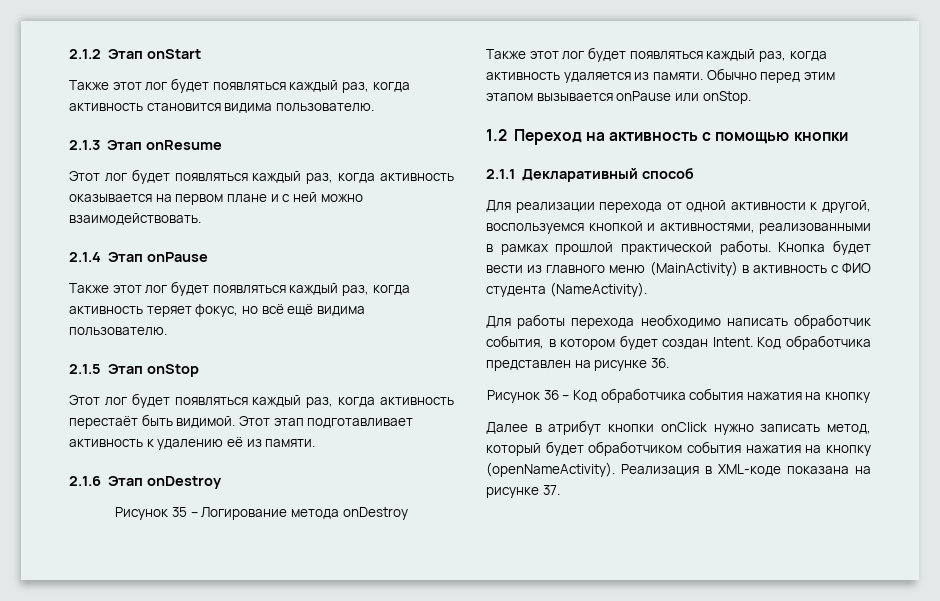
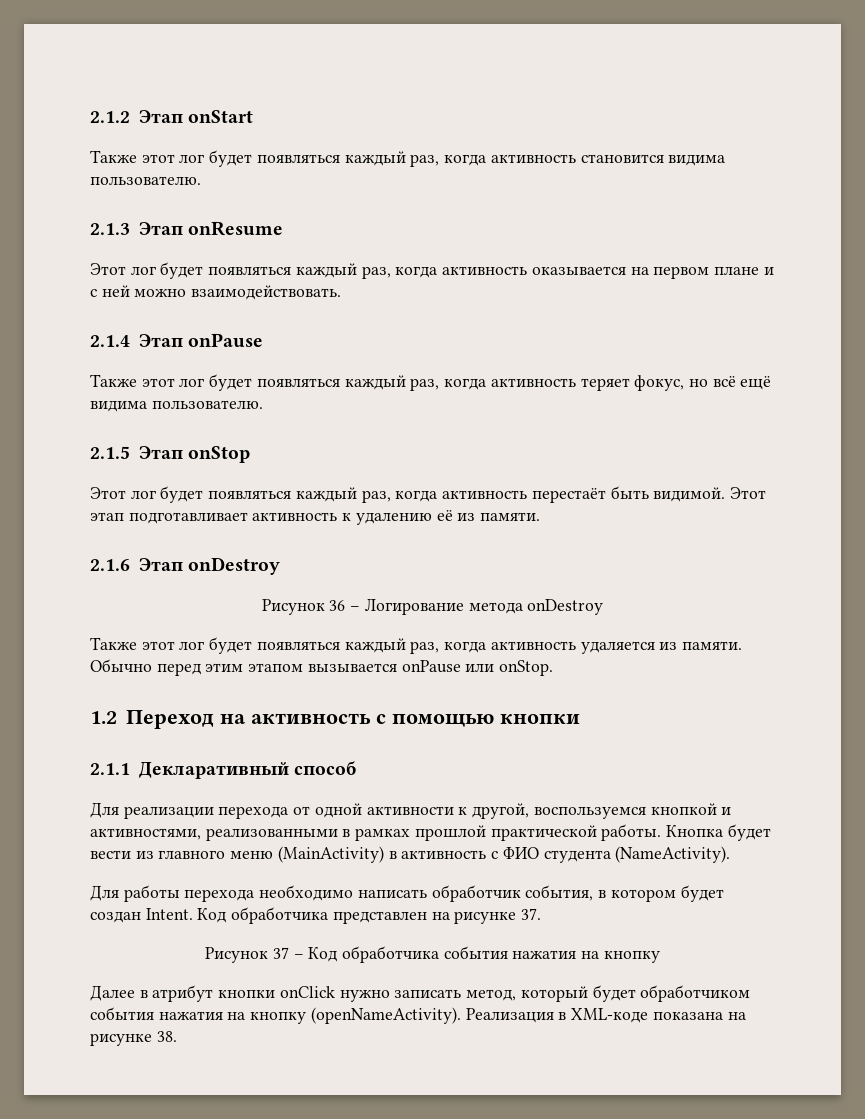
- Рисунок 35 – Логирование метода onDestroy
+ Рисунок 36 – Логирование метода onDestroy
- Код обработчика представлен на рисунке 36.
- Рисунок 36 – Код обработчика события нажатия на кнопку
+ Код обработчика представлен на рисунке 37.
+ Рисунок 37 – Код обработчика события нажатия на кнопку
- Реализация в XML-коде показана на рисунке 37.
+ Реализация в XML-коде показана на рисунке 38.

